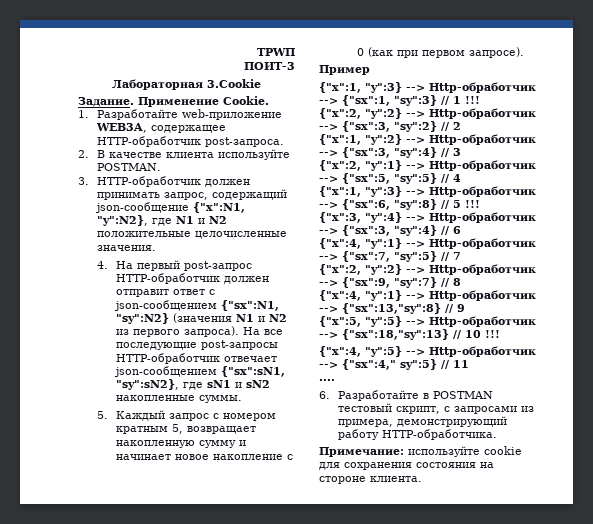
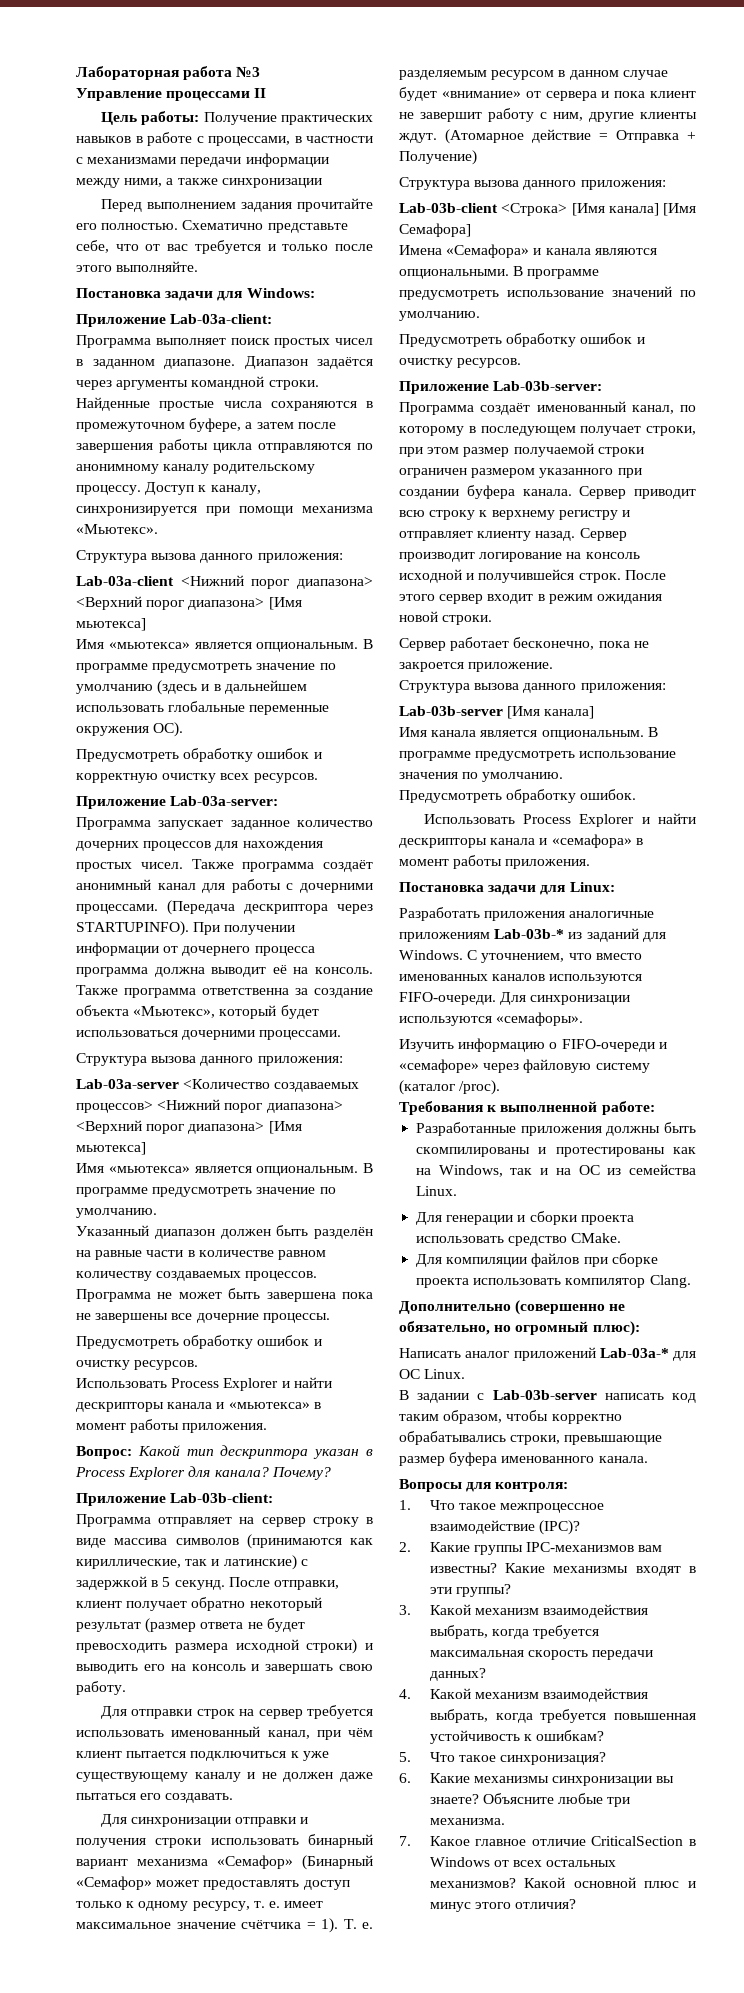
- TРWП
- ПОИТ-3
- Лабораторная 3.Cookie
- Задание. Применение Cookie.
- 1. Разработайте web-приложение WEB3A, содержащее HTTP-обработчик post-запроса.
- 2. В качестве клиента используйте POSTMAN.
- 3. HTTP-обработчик должен принимать запрос, содержащий json-сообщение {"x":N1, "y":N2}, где N1 и N2 положительные целочисленные значения.
- 4. На первый post-запрос HTTP-обработчик должен отправит ответ с json-сообщением {"sx":N1, "sy":N2} (значения N1 и N2 из первого запроса). На все последующие post-запросы HTTP-обработчик отвечает json-сообщением {"sx":sN1, "sy":sN2}, где sN1 и sN2 накопленные суммы.
- 5. Каждый запрос с номером кратным 5, возвращает накопленную сумму и начинает новое накопление с 0 (как при первом запросе).
- Пример
- {"x":1, "y":3} --> Http-обработчик --> {"sx":1, "sy":3} // 1 !!!
- {"x":2, "y":2} --> Http-обработчик --> {"sx":3, "sy":2} // 2
- {"x":1, "y":2} --> Http-обработчик --> {"sx":3, "sy":4} // 3
- {"x":2, "y":1} --> Http-обработчик --> {"sx":5, "sy":5} // 4
- {"x":1, "y":3} --> Http-обработчик --> {"sx":6, "sy":8} // 5 !!!
- {"x":3, "y":4} --> Http-обработчик --> {"sx":3, "sy":4} // 6
- {"x":4, "y":1} --> Http-обработчик --> {"sx":7, "sy":5} // 7
- {"x":2, "y":2} --> Http-обработчик --> {"sx":9, "sy":7} // 8
- {"x":4, "y":1} --> Http-обработчик --> {"sx":13,"sy":8} // 9
- {"x":5, "y":5} --> Http-обработчик --> {"sx":18,"sy":13} // 10 !!!
- {"x":4, "y":5} --> Http-обработчик --> {"sx":4," sy":5} // 11
- ....
- 6. Разработайте в POSTMAN тестовый скрипт, с запросами из примера, демонстрирующий работу HTTP-обработчика.
- Примечание: используйте cookie для сохранения состояния на стороне клиента.
+ Лабораторная работа №3
+ Управление процессами II
+ Цель работы: Получение практических навыков в работе с процессами, в частности с механизмами передачи информации между ними, а также синхронизации
+ Перед выполнением задания прочитайте его полностью. Схематично представьте себе, что от вас требуется и только после этого выполняйте.
+ Постановка задачи для Windows:
+ Приложение Lab-03a-client:
+ Программа выполняет поиск простых чисел в заданном диапазоне. Диапазон задаётся через аргументы командной строки. Найденные простые числа сохраняются в промежуточном буфере, а затем после завершения работы цикла отправляются по анонимному каналу родительскому процессу. Доступ к каналу, синхронизируется при помощи механизма «Мьютекс».
+ Структура вызова данного приложения:
+ Lab-03a-client <Нижний порог диапазона> <Верхний порог диапазона> [Имя мьютекса]
+ Имя «мьютекса» является опциональным. В программе предусмотреть значение по умолчанию (здесь и в дальнейшем использовать глобальные переменные окружения ОС).
+ Предусмотреть обработку ошибок и корректную очистку всех ресурсов.
+ Приложение Lab-03a-server:
+ Программа запускает заданное количество дочерних процессов для нахождения простых чисел. Также программа создаёт анонимный канал для работы с дочерними процессами. (Передача дескриптора через STARTUPINFO). При получении информации от дочернего процесса программа должна выводит её на консоль. Также программа ответственна за создание объекта «Мьютекс», который будет использоваться дочерними процессами.
+ Структура вызова данного приложения:
+ Lab-03a-server <Количество создаваемых процессов> <Нижний порог диапазона> <Верхний порог диапазона> [Имя мьютекса]
+ Имя «мьютекса» является опциональным. В программе предусмотреть значение по умолчанию.
+ Указанный диапазон должен быть разделён на равные части в количестве равном количеству создаваемых процессов. Программа не может быть завершена пока не завершены все дочерние процессы.
+ Предусмотреть обработку ошибок и очистку ресурсов.
+ Использовать Process Explorer и найти дескрипторы канала и «мьютекса» в момент работы приложения.
+ Вопрос: Какой тип дескриптора указан в Process Explorer для канала? Почему?
+ Приложение Lab-03b-client:
+ Программа отправляет на сервер строку в виде массива символов (принимаются как кириллические, так и латинские) с задержкой в 5 секунд. После отправки, клиент получает обратно некоторый результат (размер ответа не будет превосходить размера исходной строки) и выводить его на консоль и завершать свою работу.
+ Для отправки строк на сервер требуется использовать именованный канал, при чём клиент пытается подключиться к уже существующему каналу и не должен даже пытаться его создавать.
+ Для синхронизации отправки и получения строки использовать бинарный вариант механизма «Семафор» (Бинарный «Семафор» может предоставлять доступ только к одному ресурсу, т. е. имеет максимальное значение счётчика = 1). Т. е. разделяемым ресурсом в данном случае будет «внимание» от сервера и пока клиент не завершит работу с ним, другие клиенты ждут. (Атомарное действие = Отправка + Получение)
+ Структура вызова данного приложения:
+ Lab-03b-client <Строка> [Имя канала] [Имя Семафора]
+ Имена «Семафора» и канала являются опциональными. В программе предусмотреть использование значений по умолчанию.
+ Предусмотреть обработку ошибок и очистку ресурсов.
+ Приложение Lab-03b-server:
+ Программа создаёт именованный канал, по которому в последующем получает строки, при этом размер получаемой строки ограничен размером указанного при создании буфера канала. Сервер приводит всю строку к верхнему регистру и отправляет клиенту назад. Сервер производит логирование на консоль исходной и получившейся строк. После этого сервер входит в режим ожидания новой строки.
+ Сервер работает бесконечно, пока не закроется приложение.
+ Структура вызова данного приложения:
+ Lab-03b-server [Имя канала]
+ Имя канала является опциональным. В программе предусмотреть использование значения по умолчанию.
+ Предусмотреть обработку ошибок.
+ Использовать Process Explorer и найти дескрипторы канала и «семафора» в момент работы приложения.
+ Постановка задачи для Linux:
+ Разработать приложения аналогичные приложениям Lab-03b-* из заданий для Windows. С уточнением, что вместо именованных каналов используются FIFO-очереди. Для синхронизации используются «семафоры».
+ Изучить информацию о FIFO-очереди и «семафоре» через файловую систему (каталог /proc).
+ Требования к выполненной работе:
+ Разработанные приложения должны быть скомпилированы и протестированы как на Windows, так и на ОС из семейства Linux.
+ Для генерации и сборки проекта использовать средство CMake.
+ Для компиляции файлов при сборке проекта использовать компилятор Clang.
+ Дополнительно (совершенно не обязательно, но огромный плюс):
+ Написать аналог приложений Lab-03a-* для ОС Linux.
+ В задании с Lab-03b-server написать код таким образом, чтобы корректно обрабатывались строки, превышающие размер буфера именованного канала.
+ Вопросы для контроля:
+ 1. Что такое межпроцессное взаимодействие (IPC)?
+ 2. Какие группы IPC-механизмов вам известны? Какие механизмы входят в эти группы?
+ 3. Какой механизм взаимодействия выбрать, когда требуется максимальная скорость передачи данных?
+ 4. Какой механизм взаимодействия выбрать, когда требуется повышенная устойчивость к ошибкам?
+ 5. Что такое синхронизация?
+ 6. Какие механизмы синхронизации вы знаете? Объясните любые три механизма.
+ 7. Какое главное отличие CriticalSection в Windows от всех остальных механизмов? Какой основной плюс и минус этого отличия?

